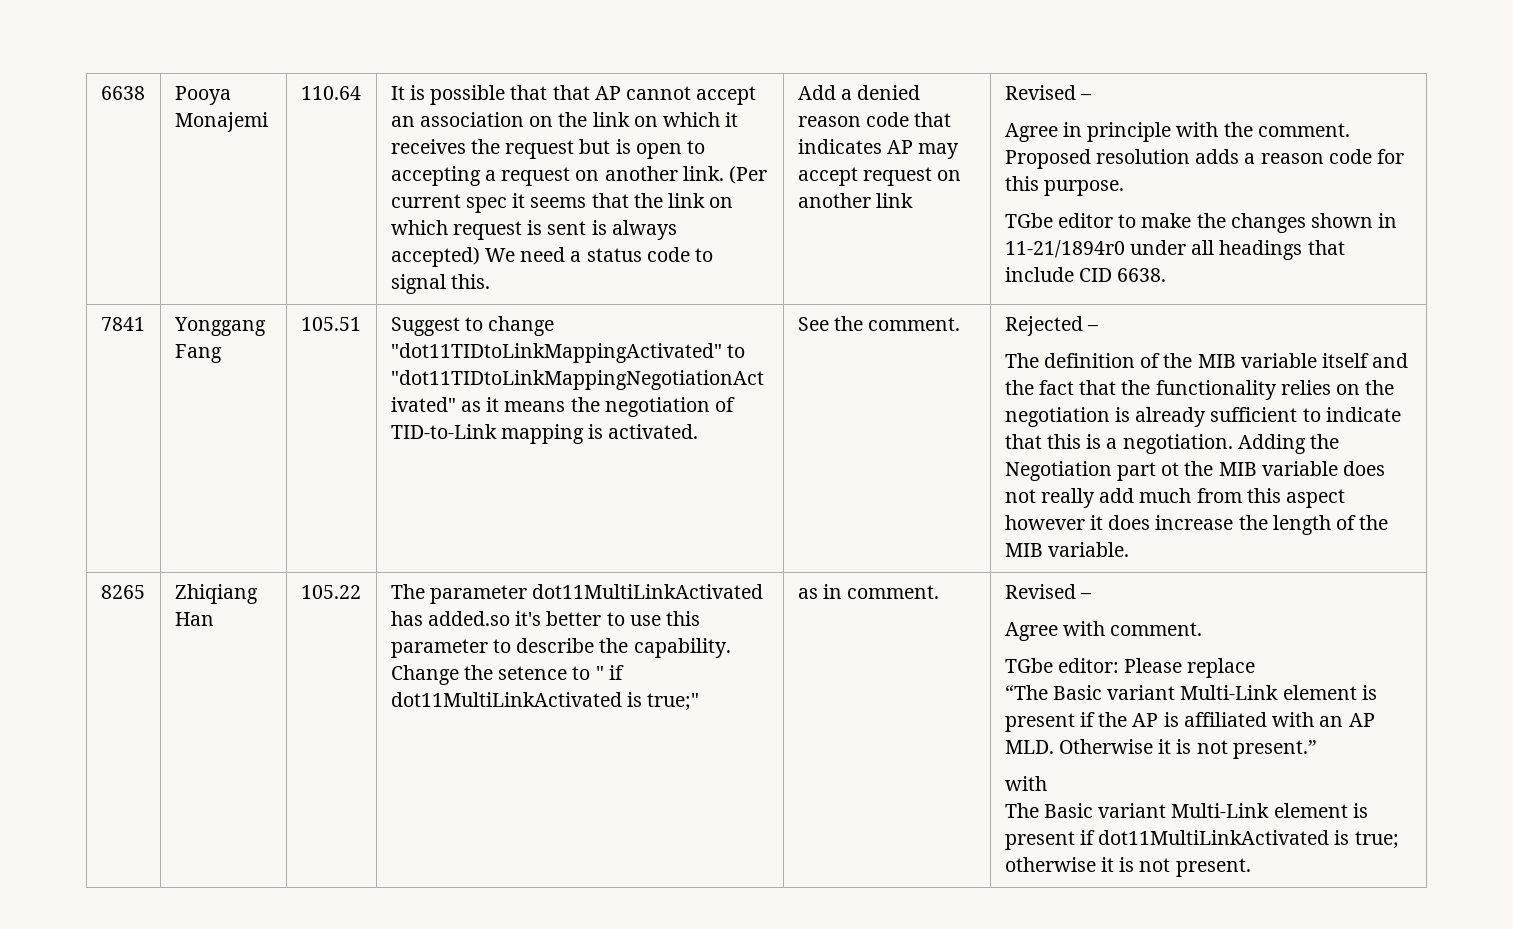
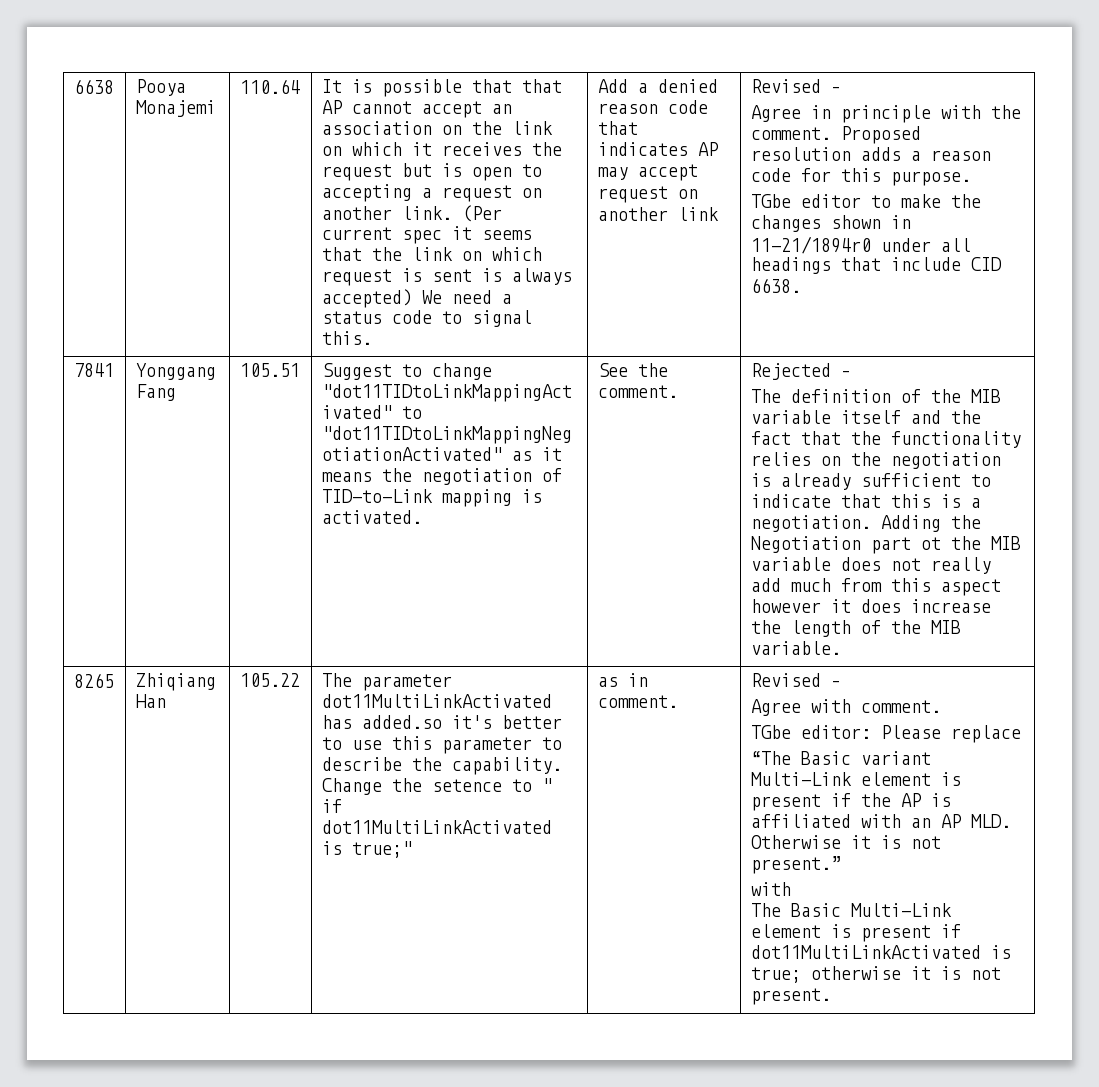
- The Basic variant Multi-Link element is present if dot11MultiLinkActivated is true; otherwise it is not present.
+ The Basic Multi-Link element is present if dot11MultiLinkActivated is true; otherwise it is not present.

